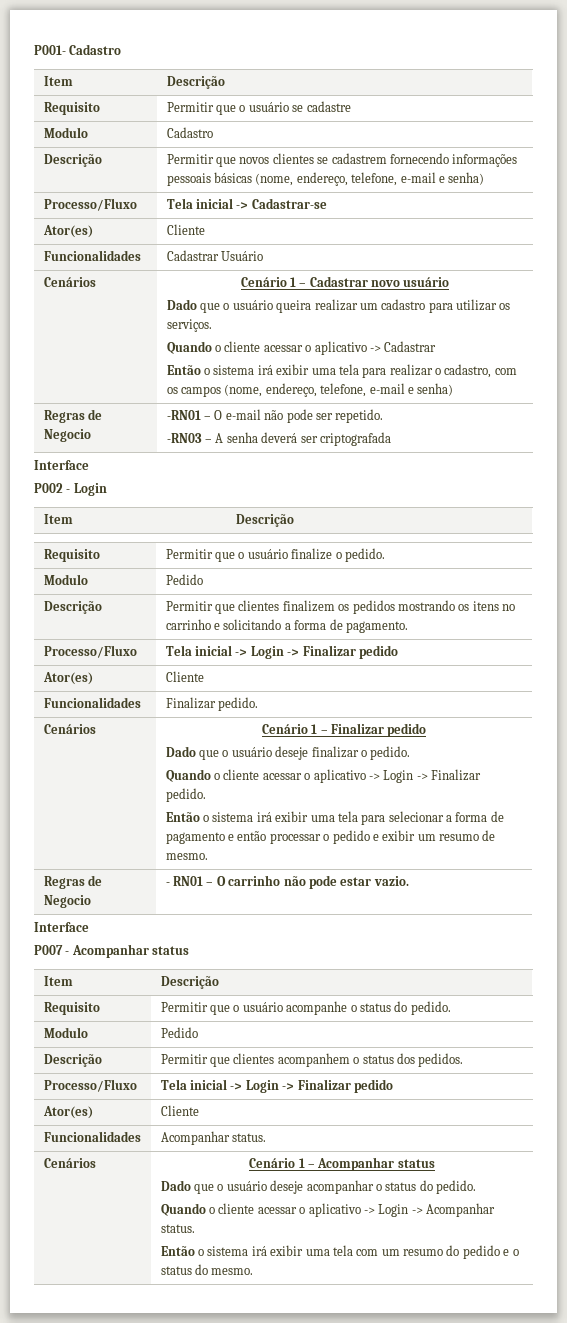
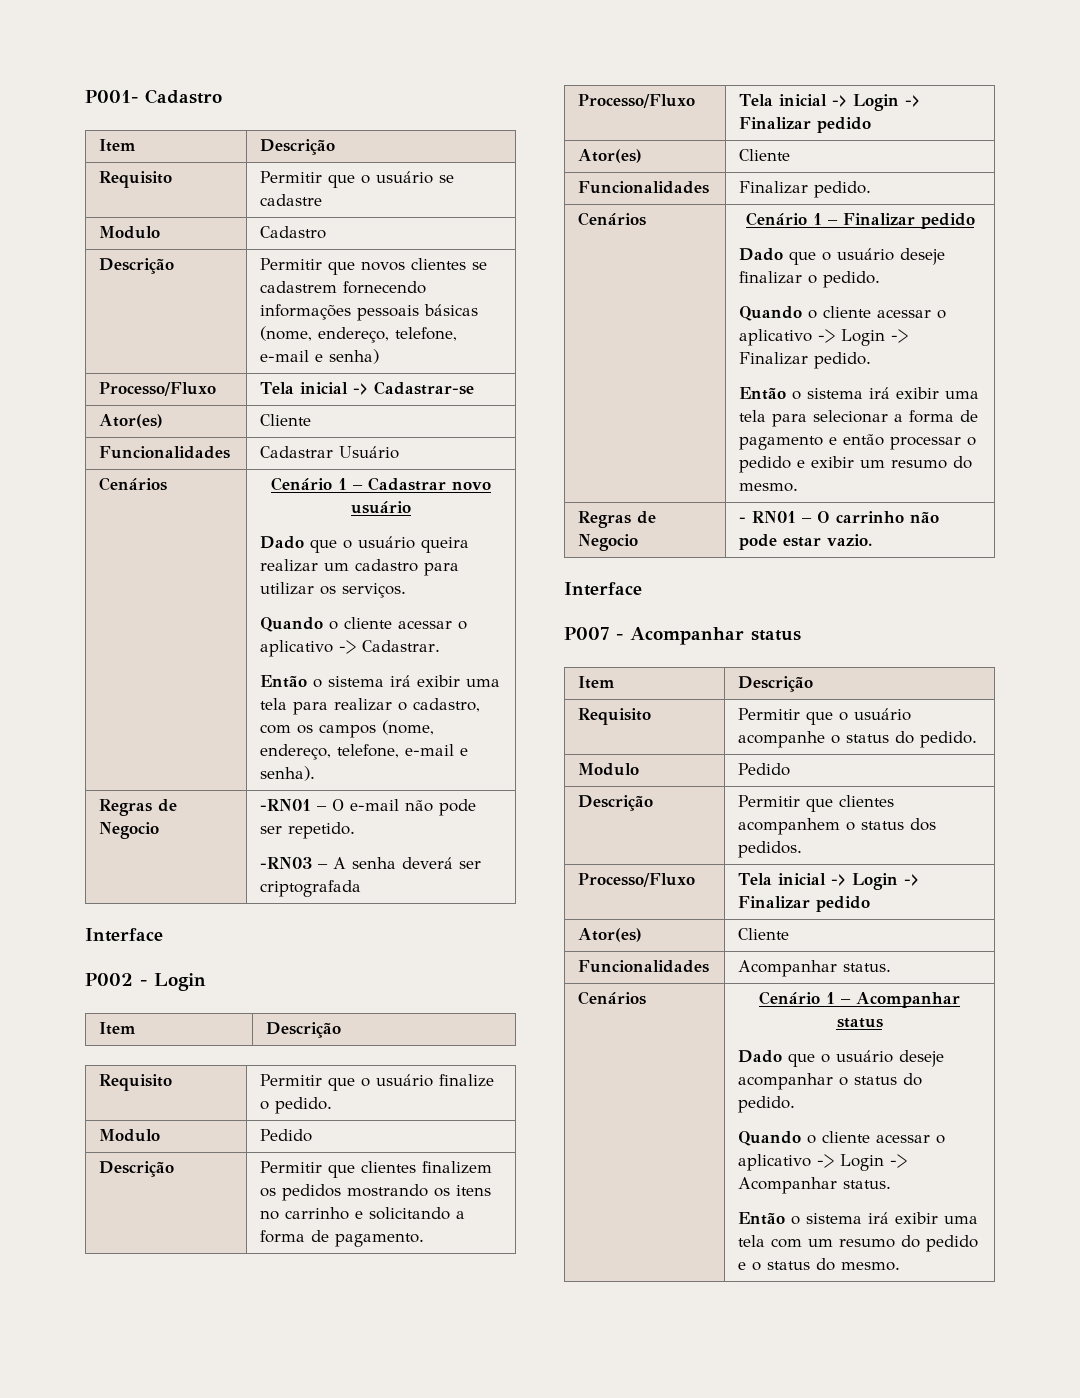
- Quando o cliente acessar o aplicativo -> Cadastrar
+ Quando o cliente acessar o aplicativo -> Cadastrar.
- Então o sistema irá exibir uma tela para realizar o cadastro, com os campos (nome, endereço, telefone, e-mail e senha)
+ Então o sistema irá exibir uma tela para realizar o cadastro, com os campos (nome, endereço, telefone, e-mail e senha).
- Então o sistema irá exibir uma tela para selecionar a forma de pagamento e então processar o pedido e exibir um resumo de mesmo.
+ Então o sistema irá exibir uma tela para selecionar a forma de pagamento e então processar o pedido e exibir um resumo do mesmo.

